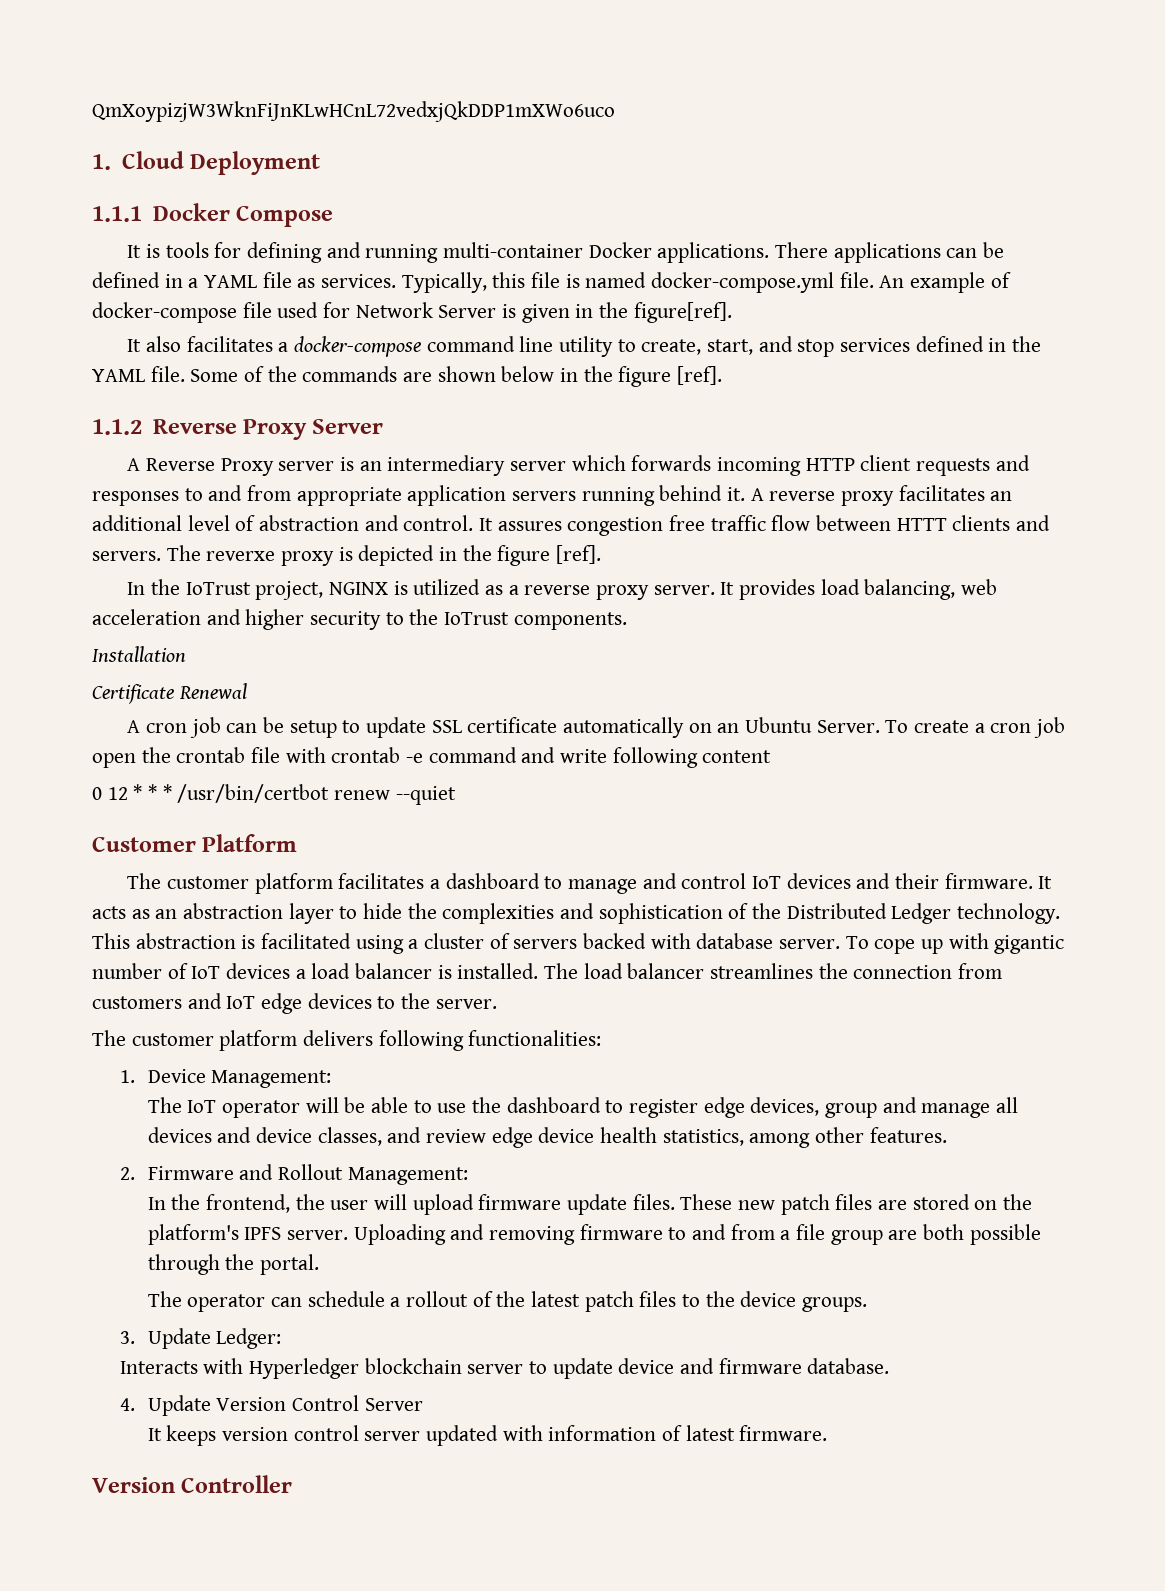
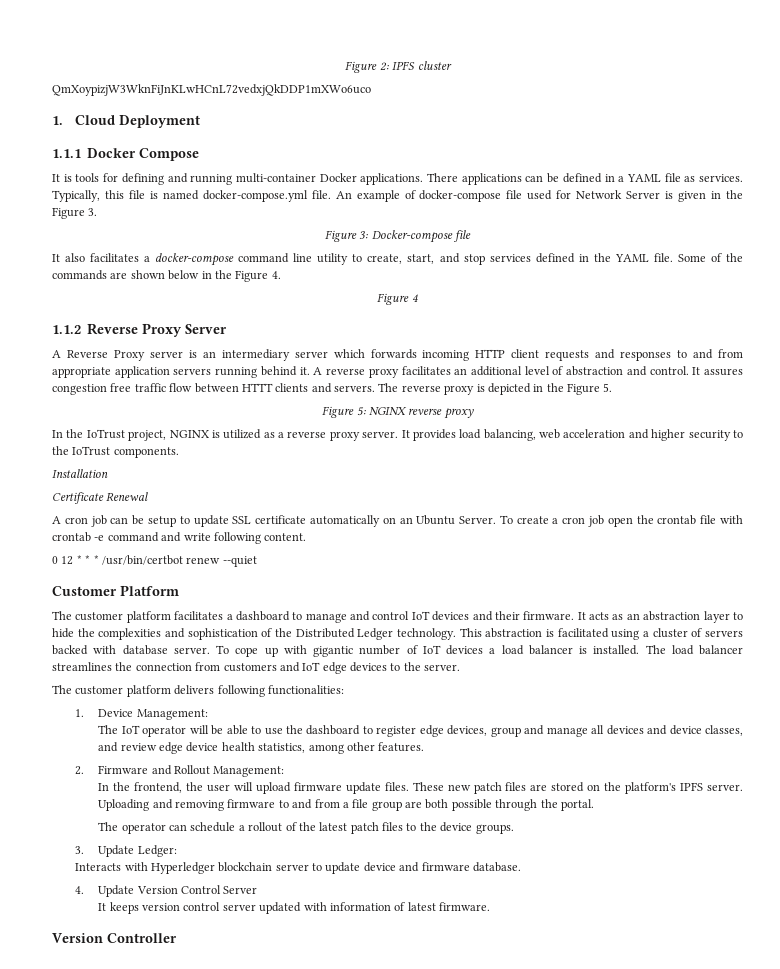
+ Figure 2: IPFS cluster
- An example of docker-compose file used for Network Server is given in the figure[ref].
+ An example of docker-compose file used for Network Server is given in the Figure 3.
+ Figure 3: Docker-compose file
- Some of the commands are shown below in the figure [ref].
+ Some of the commands are shown below in the Figure 4.
+ Figure 4
- The reverxe proxy is depicted in the figure [ref].
+ The reverse proxy is depicted in the Figure 5.
+ Figure 5: NGINX reverse proxy
- To create a cron job open the crontab file with crontab -e command and write following content
+ To create a cron job open the crontab file with crontab -e command and write following content.

